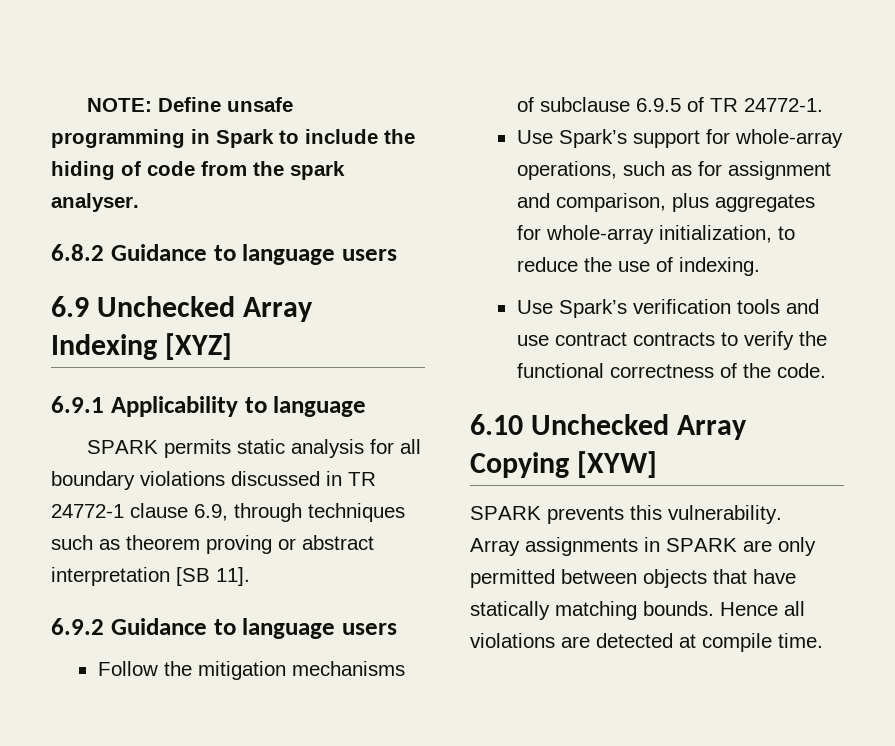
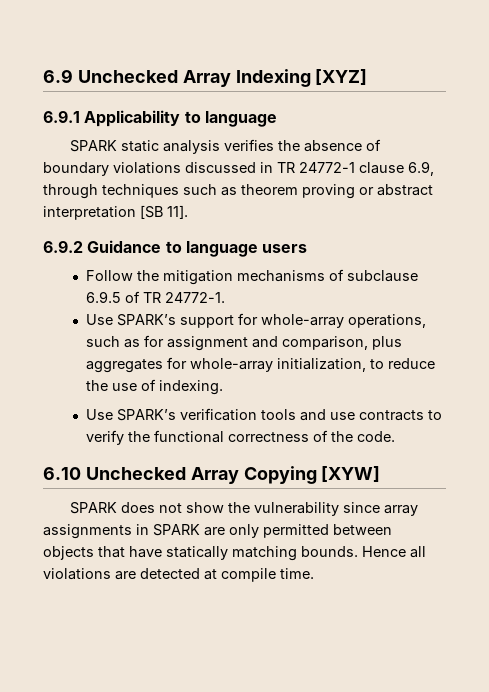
- NOTE: Define unsafe programming in Spark to include the hiding of code from the spark analyser.
- 6.8.2 Guidance to language users
- SPARK permits static analysis for all boundary violations discussed in TR 24772-1 clause 6.9, through techniques such as theorem proving or abstract interpretation [SB 11].
+ SPARK static analysis verifies the absence of boundary violations discussed in TR 24772-1 clause 6.9, through techniques such as theorem proving or abstract interpretation [SB 11].
- Use Spark’s support for whole-array operations, such as for assignment and comparison, plus aggregates for whole-array initialization, to reduce the use of indexing.
+ Use SPARK’s support for whole-array operations, such as for assignment and comparison, plus aggregates for whole-array initialization, to reduce the use of indexing.
- Use Spark’s verification tools and use contract contracts to verify the functional correctness of the code.
+ Use SPARK’s verification tools and use contracts to verify the functional correctness of the code.
- SPARK prevents this vulnerability.
- Array assignments in SPARK are only permitted between objects that have statically matching bounds.
+ SPARK does not show the vulnerability since array assignments in SPARK are only permitted between objects that have statically matching bounds.

